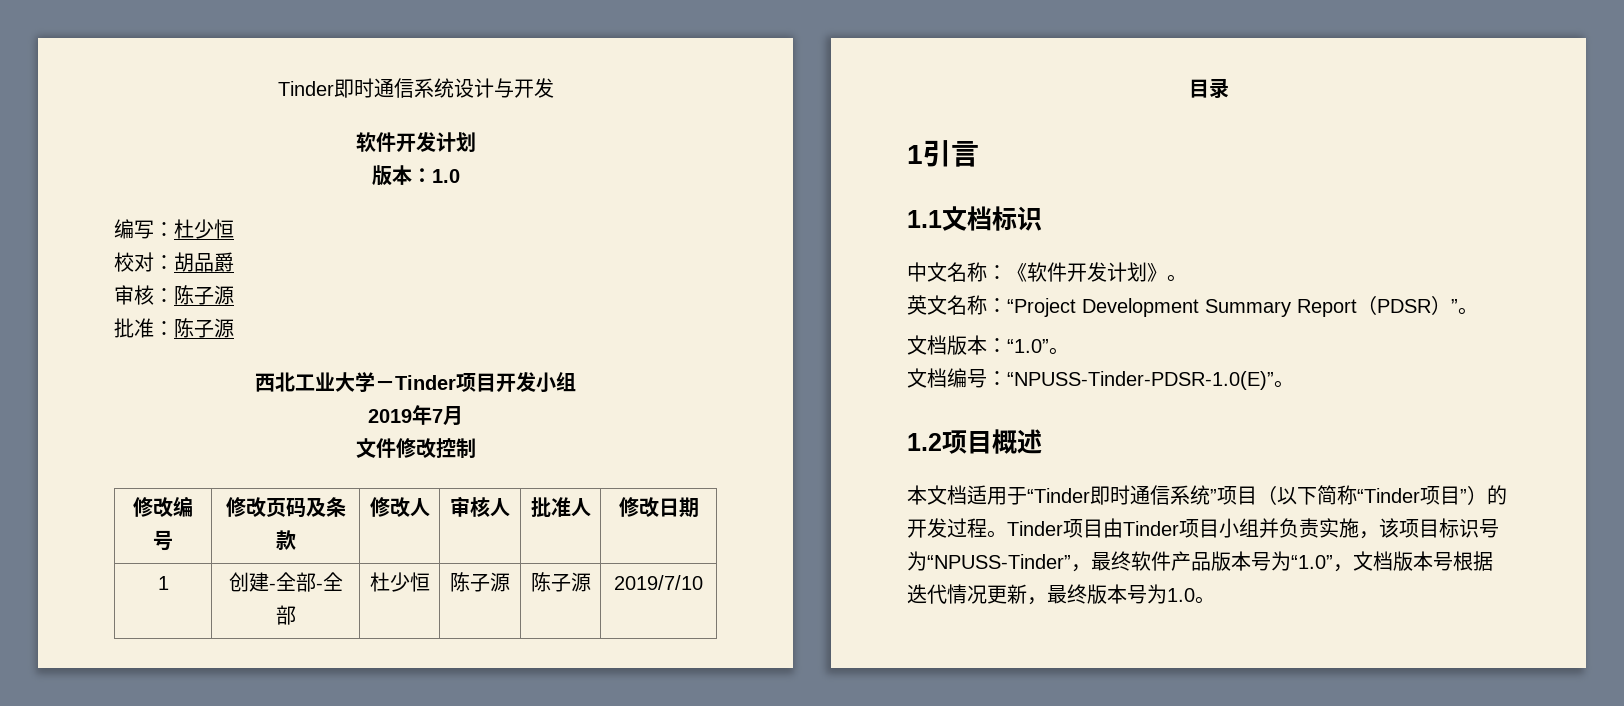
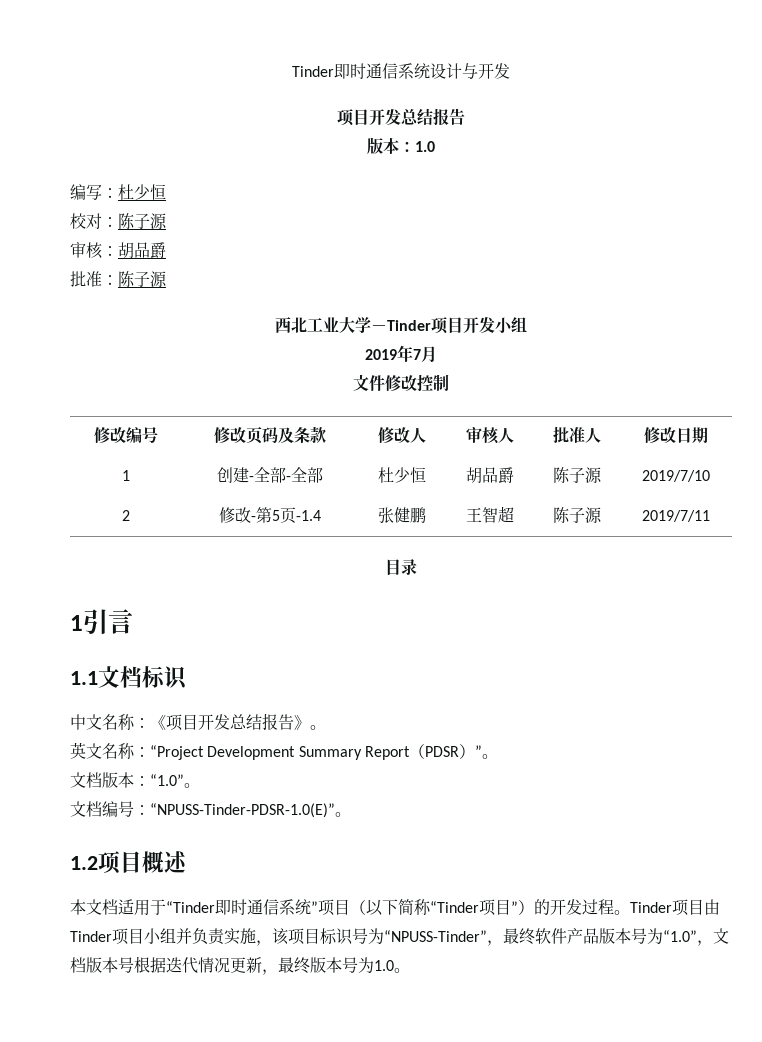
  Tinder即时通信系统设计与开发
- 软件开发计划
+ 项目开发总结报告
- 校对：胡品爵
+ 校对：陈子源
- 审核：陈子源
+ 审核：胡品爵
- 1 | 创建-全部-全部 | 杜少恒 | 陈子源 | 陈子源 | 2019/7/10
+ 1 | 创建-全部-全部 | 杜少恒 | 胡品爵 | 陈子源 | 2019/7/10
+ 2 | 修改-第5页-1.4 | 张健鹏 | 王智超 | 陈子源 | 2019/7/11
- 中文名称：《软件开发计划》。
+ 中文名称：《项目开发总结报告》。

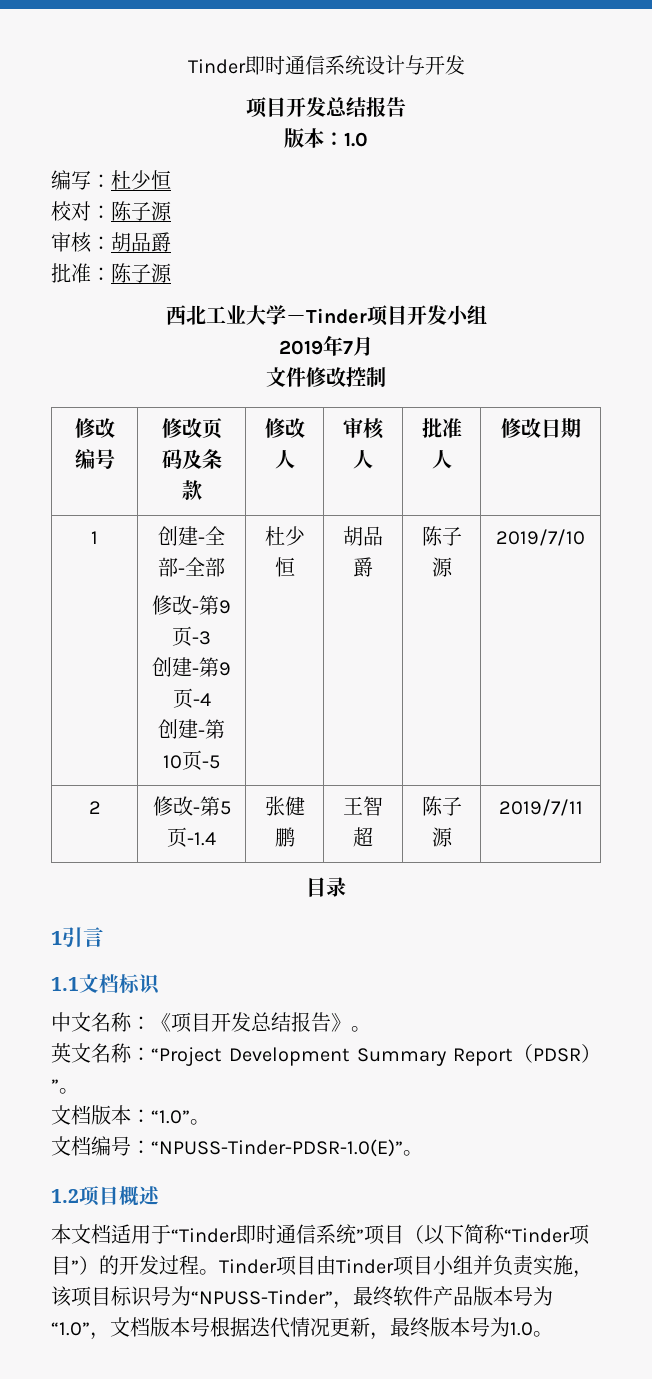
- 1 | 创建-全部-全部 | 杜少恒 | 胡品爵 | 陈子源 | 2019/7/10
+ 1 | 创建-全部-全部
+ 修改-第9页-3
+ 创建-第9页-4
+ 创建-第10页-5 | 杜少恒 | 胡品爵 | 陈子源 | 2019/7/10

